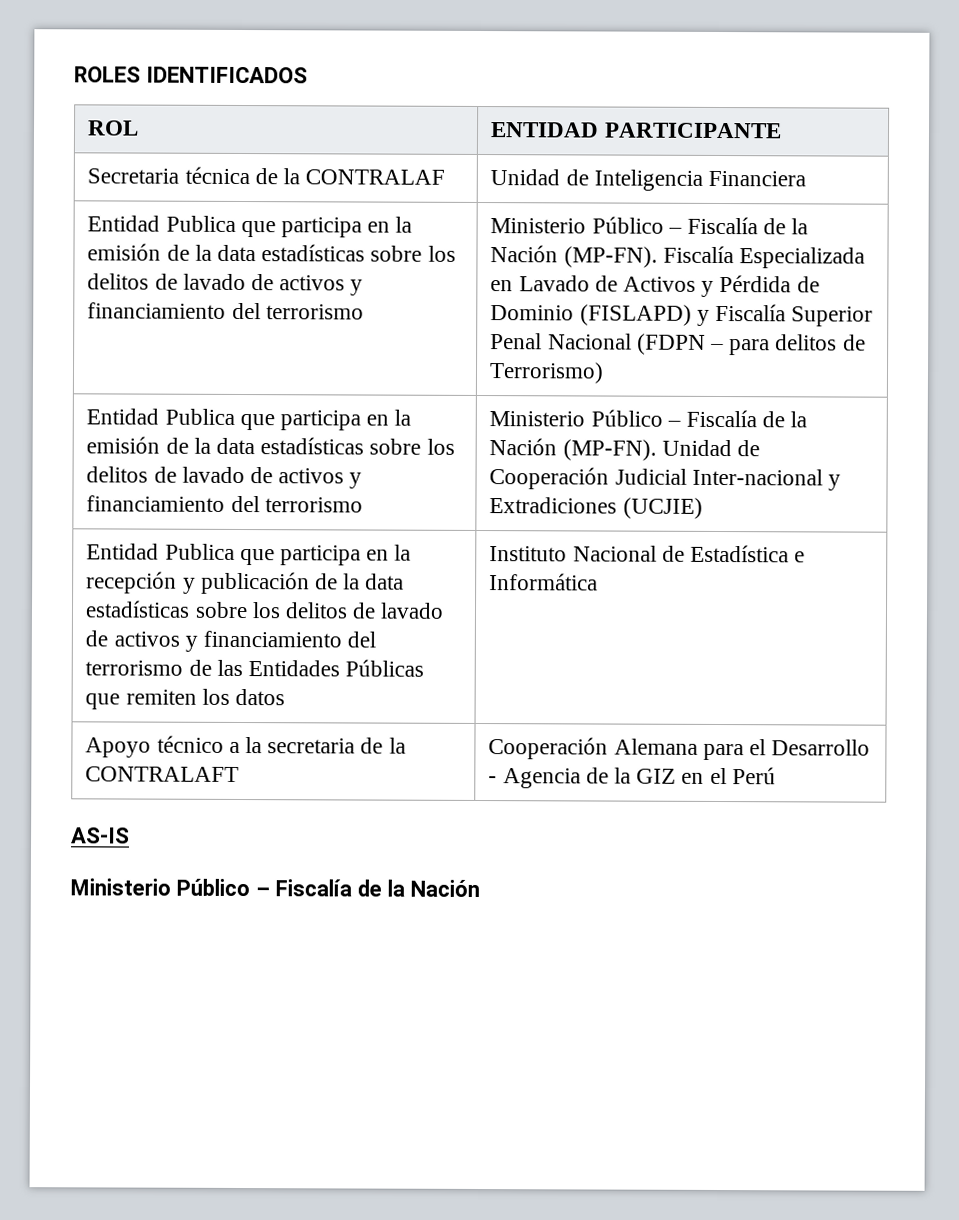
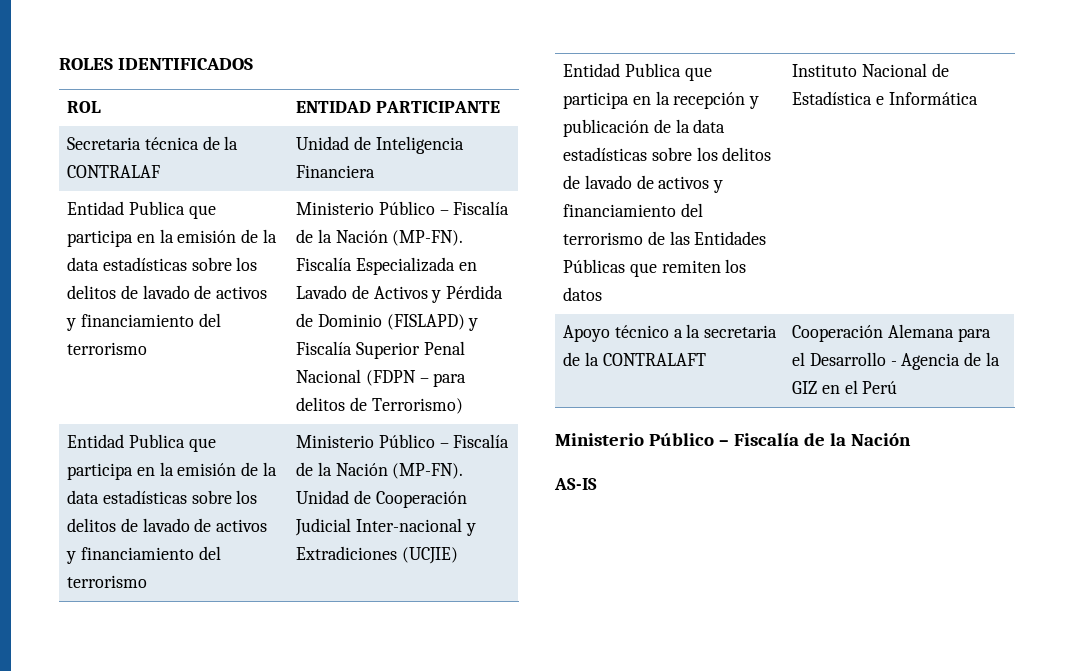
  Apoyo técnico a la secretaria de la CONTRALAFT | Cooperación Alemana para el Desarrollo - Agencia de la GIZ en el Perú
+ Ministerio Público – Fiscalía de la Nación
  AS-IS
- Ministerio Público – Fiscalía de la Nación

